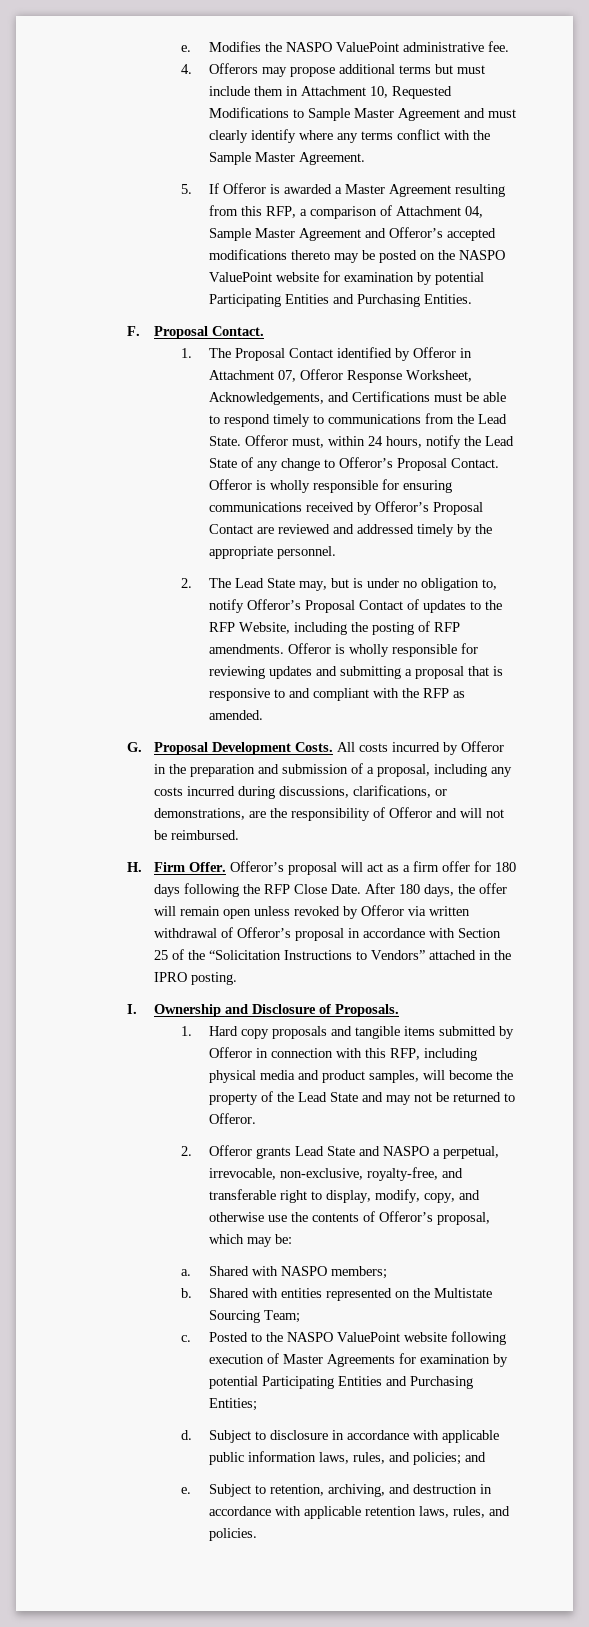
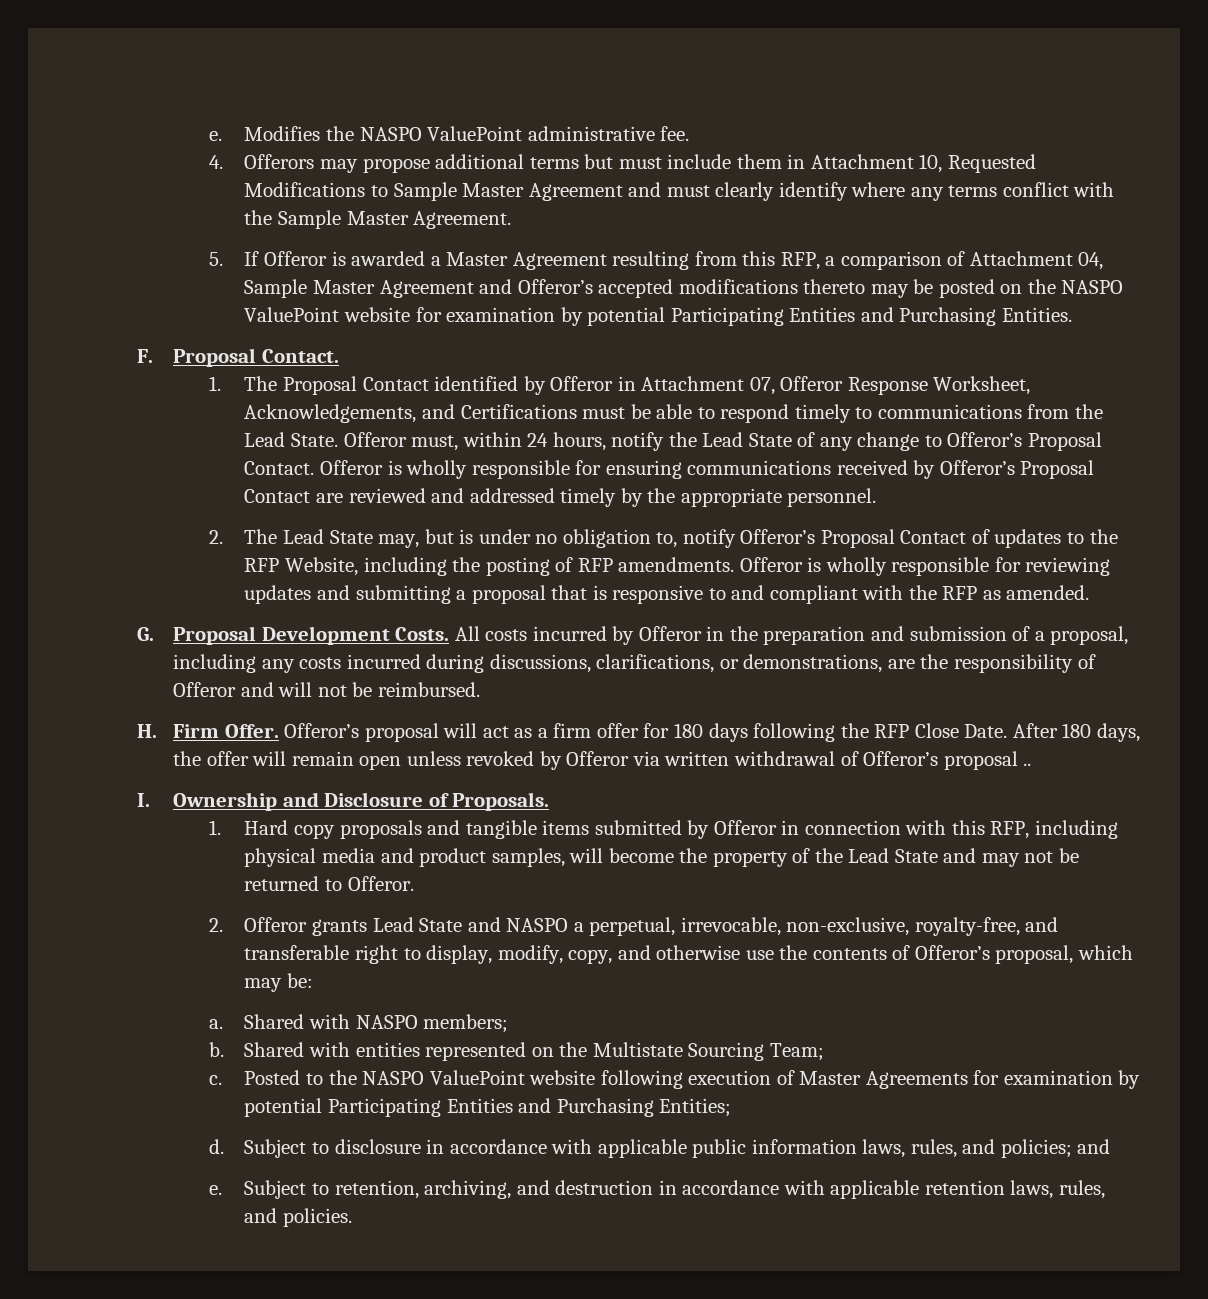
- After 180 days, the offer will remain open unless revoked by Offeror via written withdrawal of Offeror’s proposal in accordance with Section 25 of the “Solicitation Instructions to Vendors” attached in the IPRO posting.
+ After 180 days, the offer will remain open unless revoked by Offeror via written withdrawal of Offeror’s proposal ..

